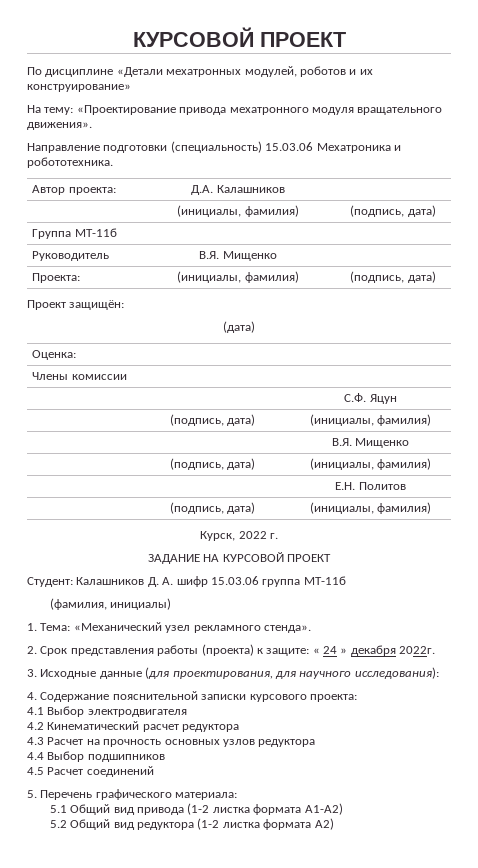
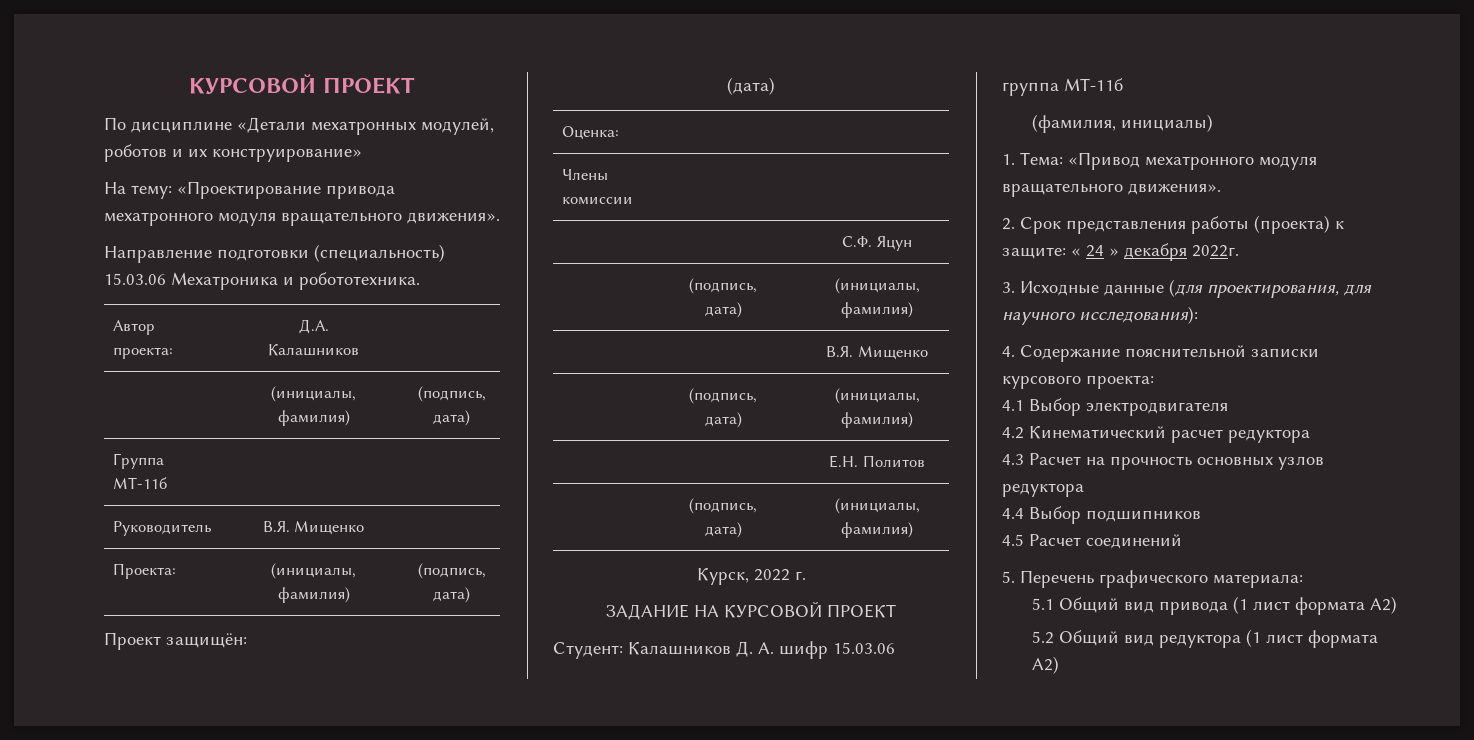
- 1. Тема: «Механический узел рекламного стенда».
+ 1. Тема: «Привод мехатронного модуля вращательного движения».
- 5.1 Общий вид привода (1-2 листка формата А1-А2)
+ 5.1 Общий вид привода (1 лист формата А2)
- 5.2 Общий вид редуктора (1-2 листка формата А2)
+ 5.2 Общий вид редуктора (1 лист формата А2)

